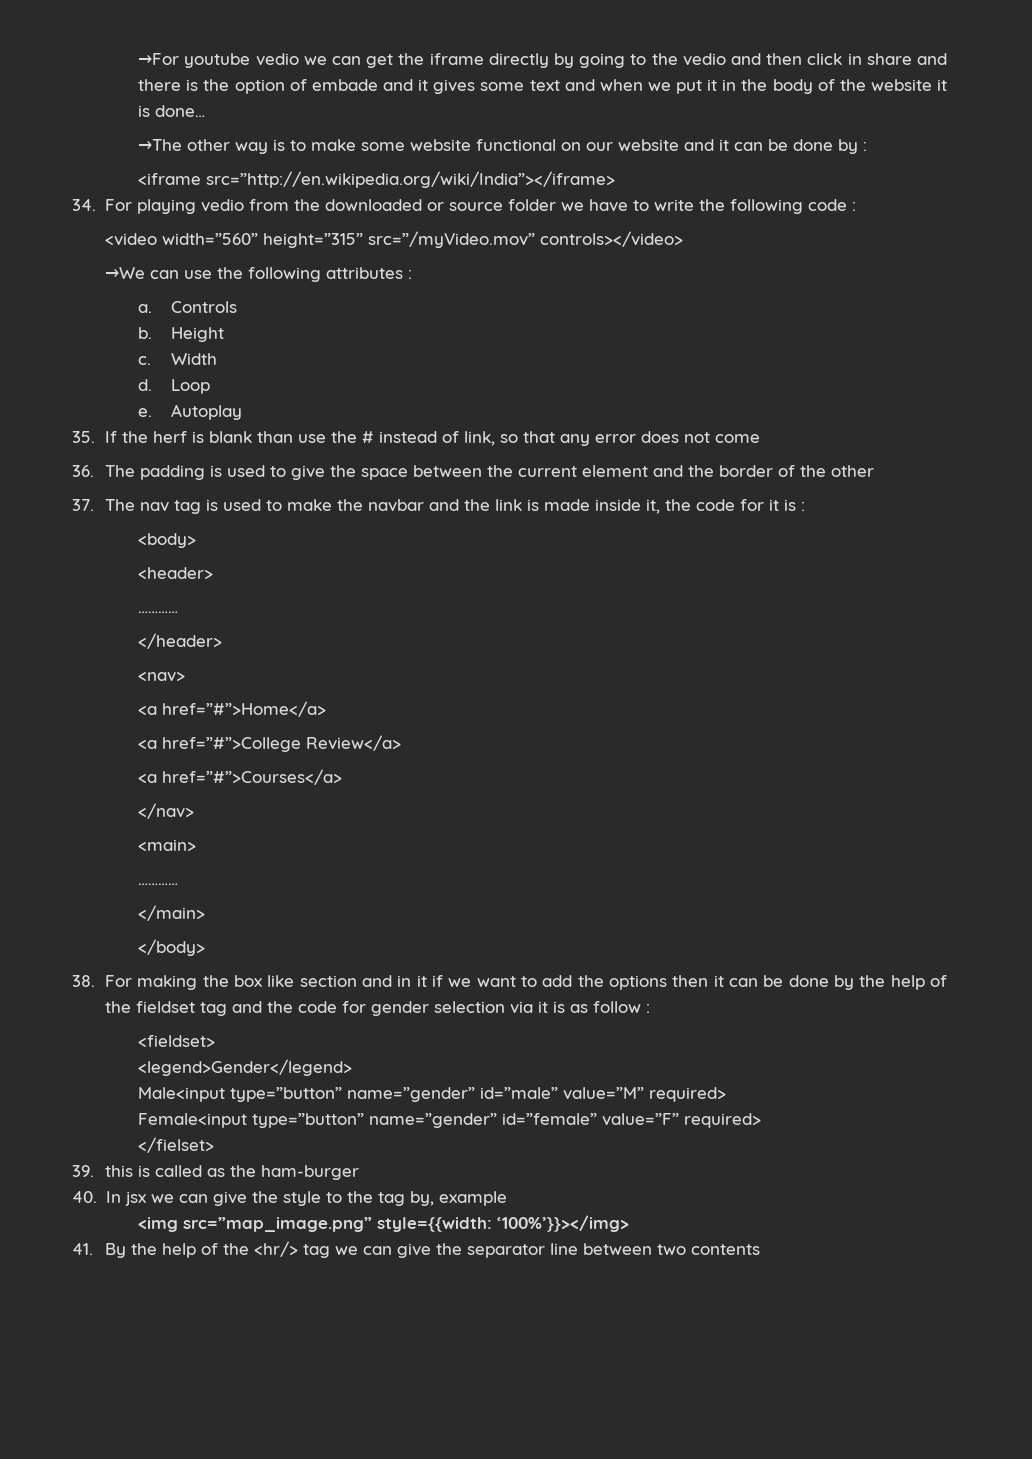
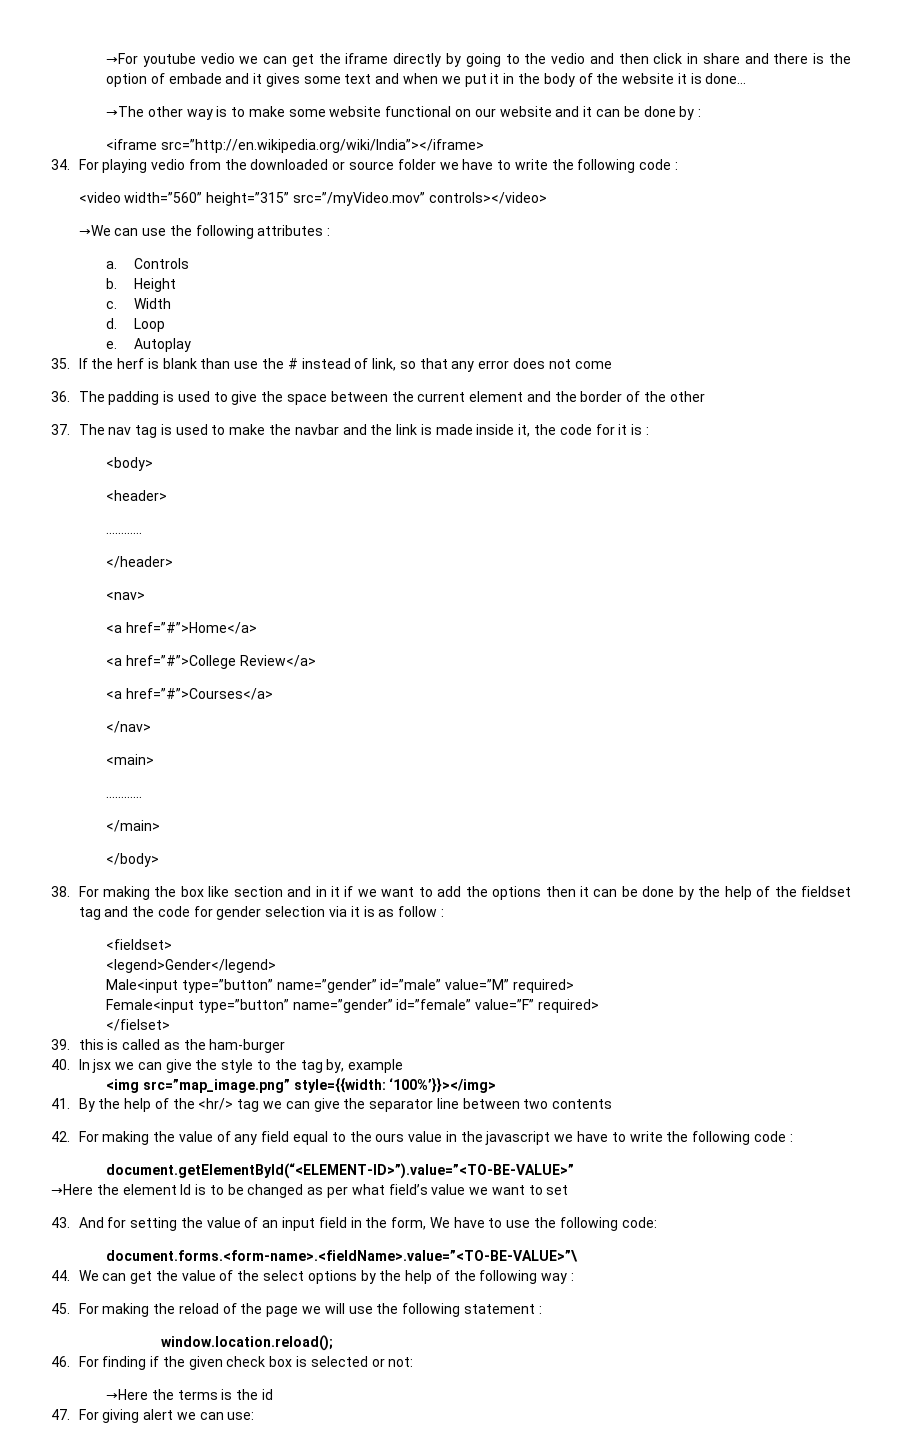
+ 42. For making the value of any field equal to the ours value in the javascript we have to write the following code :
+ document.getElementById(“<ELEMENT-ID>”).value=”<TO-BE-VALUE>”
+ →Here the element Id is to be changed as per what field’s value we want to set
+ 43. And for setting the value of an input field in the form, We have to use the following code:
+ document.forms.<form-name>.<fieldName>.value=”<TO-BE-VALUE>”\
+ 44. We can get the value of the select options by the help of the following way :
+ 45. For making the reload of the page we will use the following statement :
+ window.location.reload();
+ 46. For finding if the given check box is selected or not:
+ →Here the terms is the id
+ 47. For giving alert we can use:

